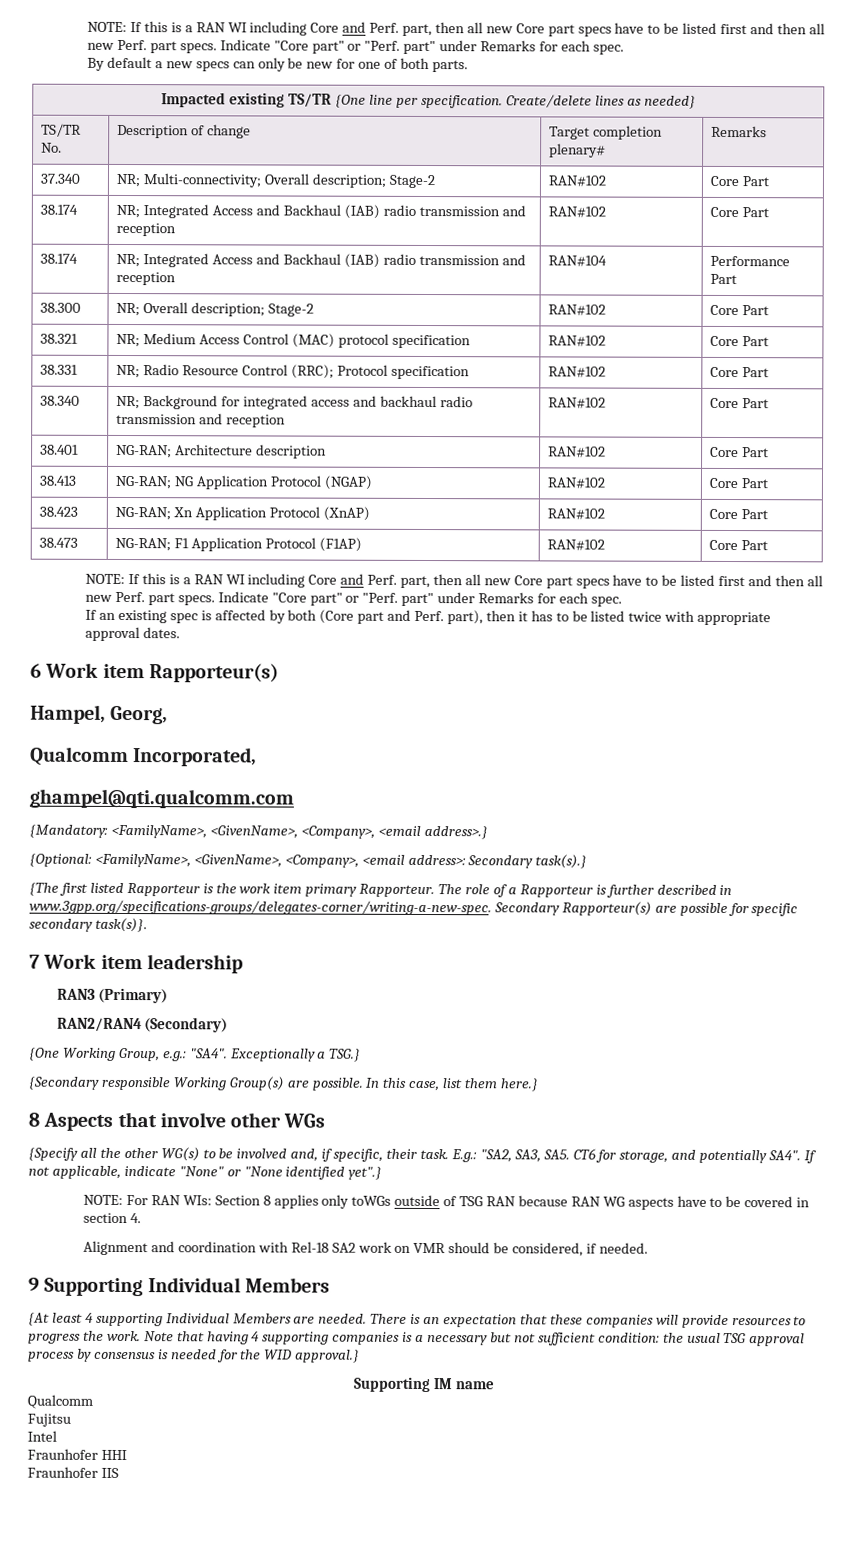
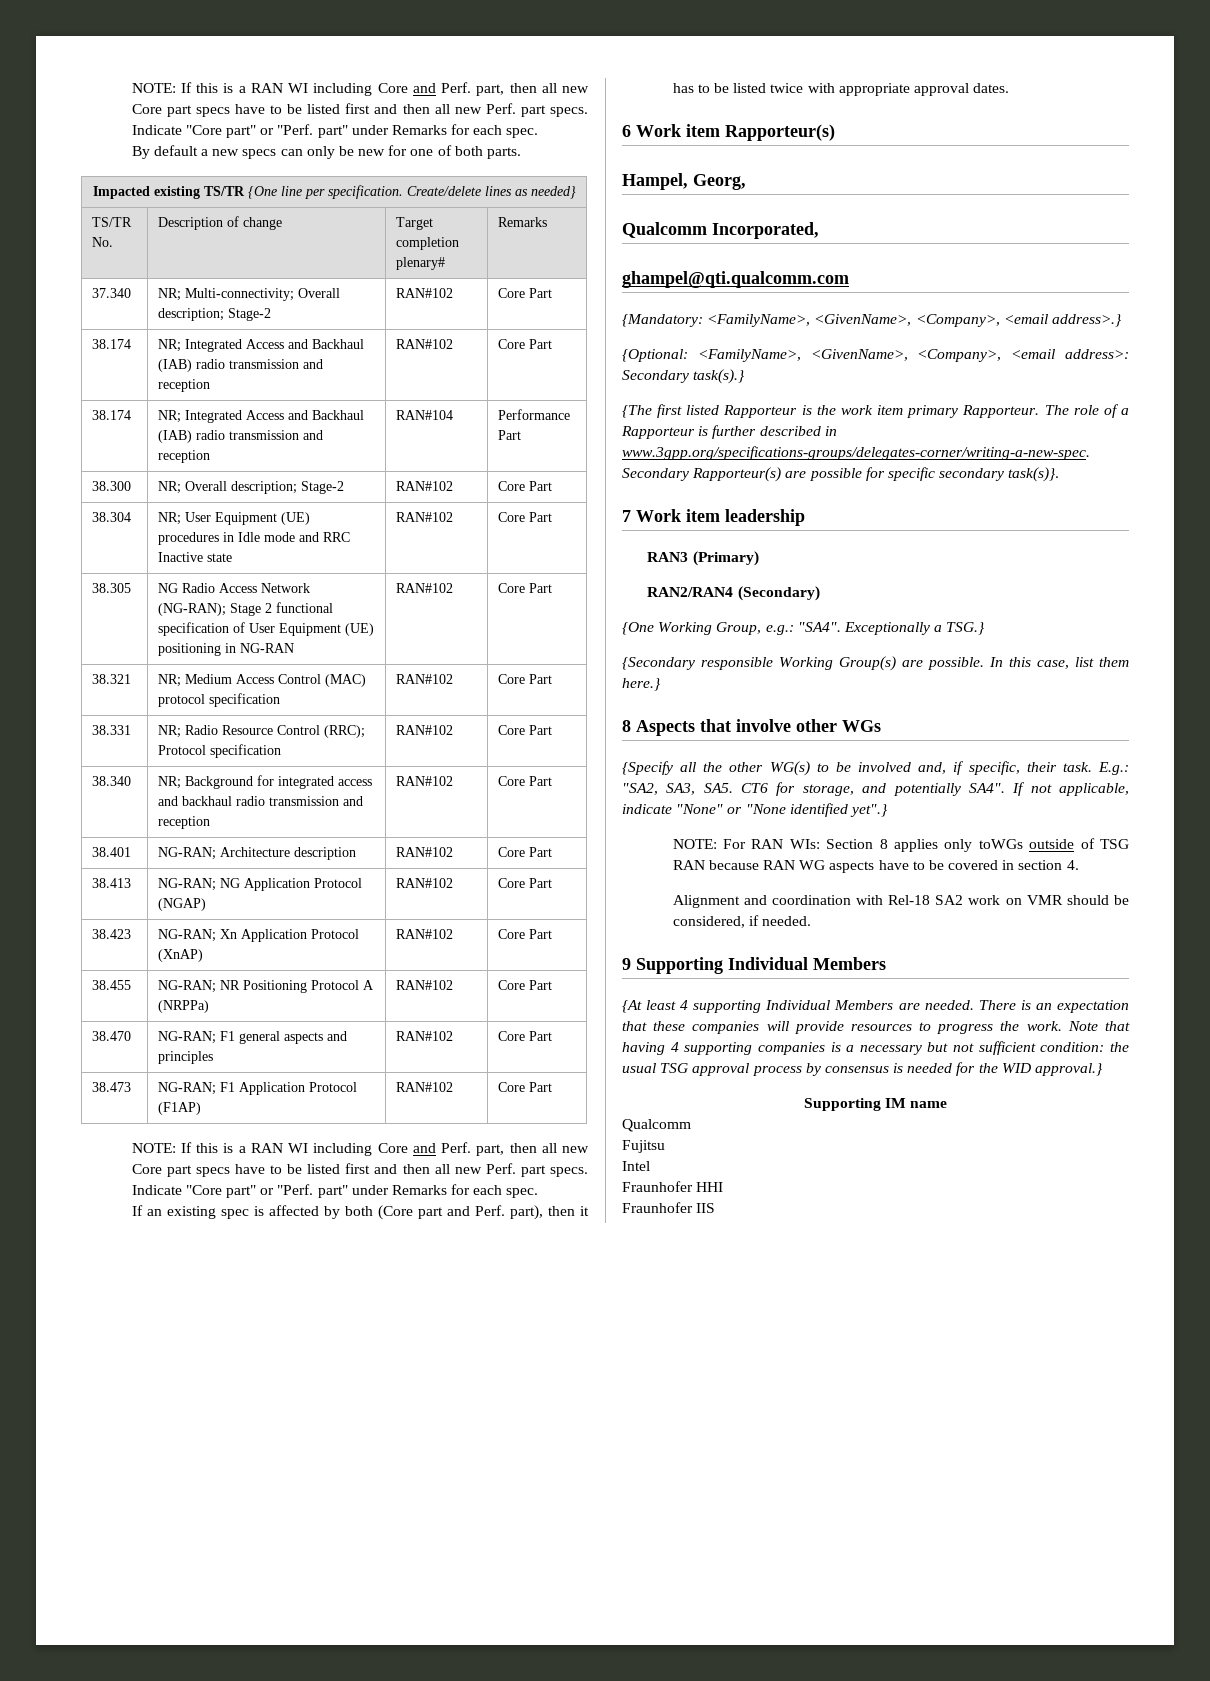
+ 38.304 | NR; User Equipment (UE) procedures in Idle mode and RRC Inactive state | RAN#102 | Core Part
+ 38.305 | NG Radio Access Network (NG-RAN); Stage 2 functional specification of User Equipment (UE) positioning in NG-RAN | RAN#102 | Core Part
+ 38.455 | NG-RAN; NR Positioning Protocol A (NRPPa) | RAN#102 | Core Part
+ 38.470 | NG-RAN; F1 general aspects and principles | RAN#102 | Core Part

